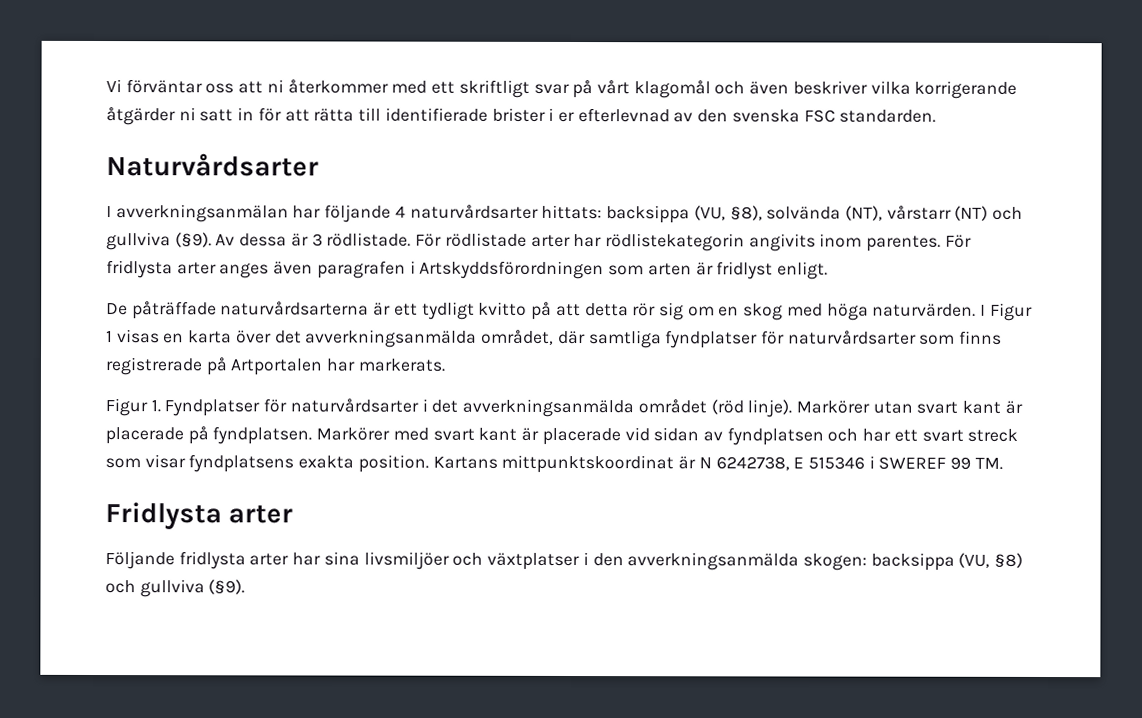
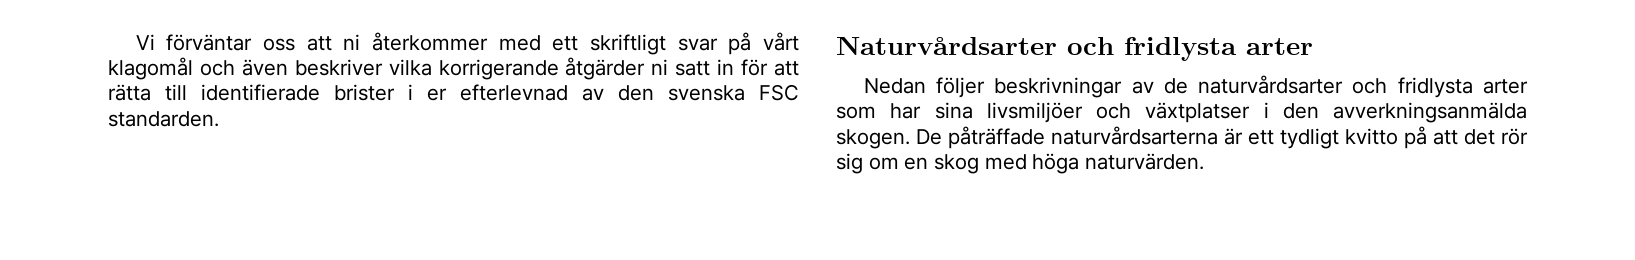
- Naturvårdsarter
- I avverkningsanmälan har följande 4 naturvårdsarter hittats: backsippa (VU, §8), solvända (NT), vårstarr (NT) och gullviva (§9). Av dessa är 3 rödlistade. För rödlistade arter har rödlistekategorin angivits inom parentes. För fridlysta arter anges även paragrafen i Artskyddsförordningen som arten är fridlyst enligt.
- De påträffade naturvårdsarterna är ett tydligt kvitto på att detta rör sig om en skog med höga naturvärden. I Figur 1 visas en karta över det avverkningsanmälda området, där samtliga fyndplatser för naturvårdsarter som finns registrerade på Artportalen har markerats.
- Figur 1. Fyndplatser för naturvårdsarter i det avverkningsanmälda området (röd linje). Markörer utan svart kant är placerade på fyndplatsen. Markörer med svart kant är placerade vid sidan av fyndplatsen och har ett svart streck som visar fyndplatsens exakta position. Kartans mittpunktskoordinat är N 6242738, E 515346 i SWEREF 99 TM.
- Fridlysta arter
- Följande fridlysta arter har sina livsmiljöer och växtplatser i den avverkningsanmälda skogen: backsippa (VU, §8) och gullviva (§9).
+ Naturvårdsarter och fridlysta arter
+ Nedan följer beskrivningar av de naturvårdsarter och fridlysta arter som har sina livsmiljöer och växtplatser i den avverkningsanmälda skogen. De påträffade naturvårdsarterna är ett tydligt kvitto på att det rör sig om en skog med höga naturvärden.

